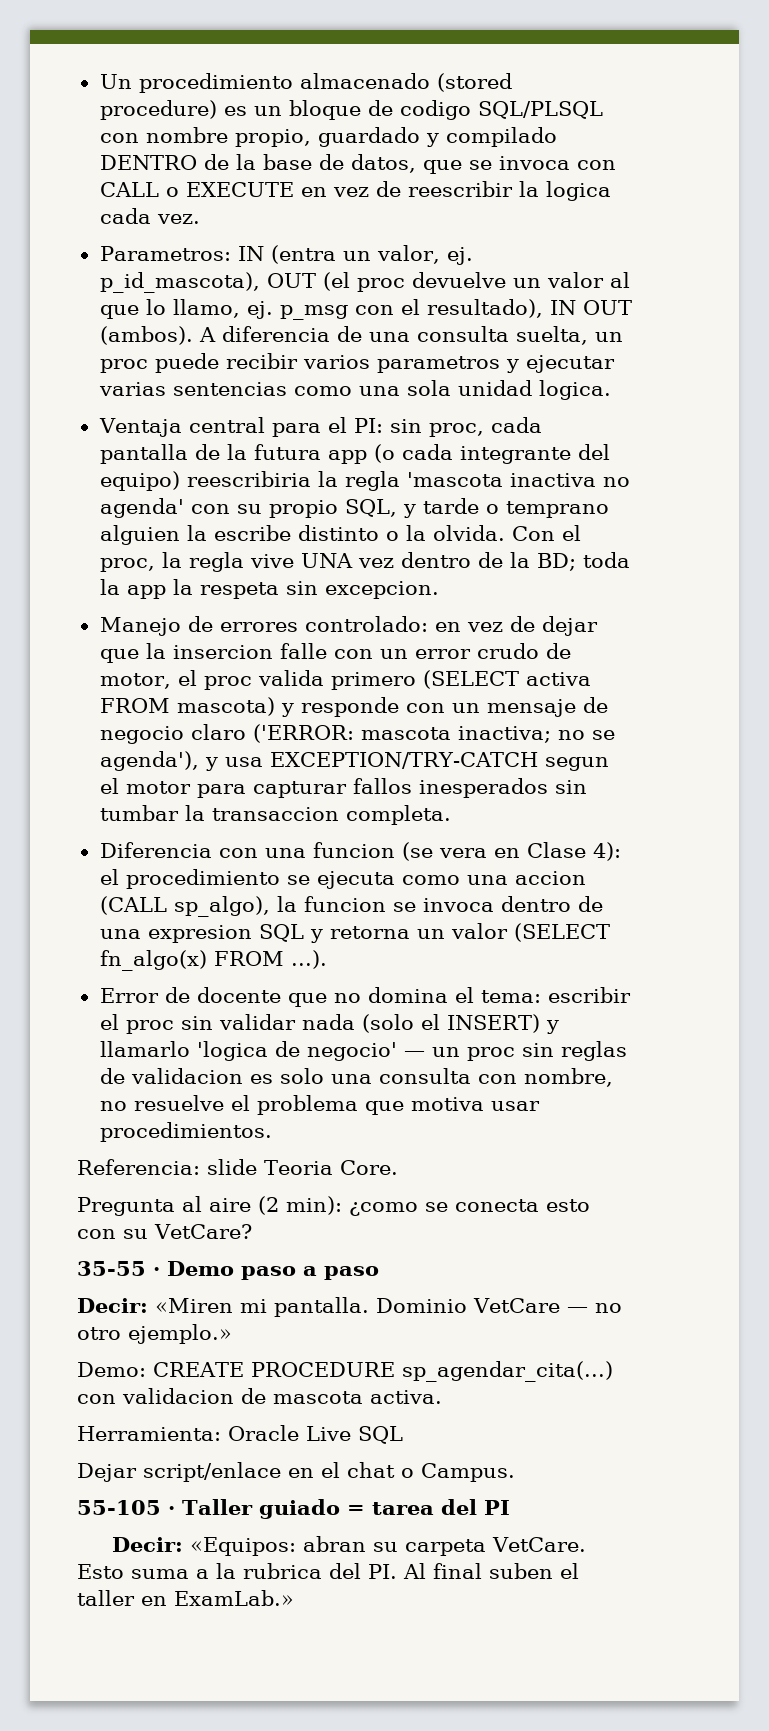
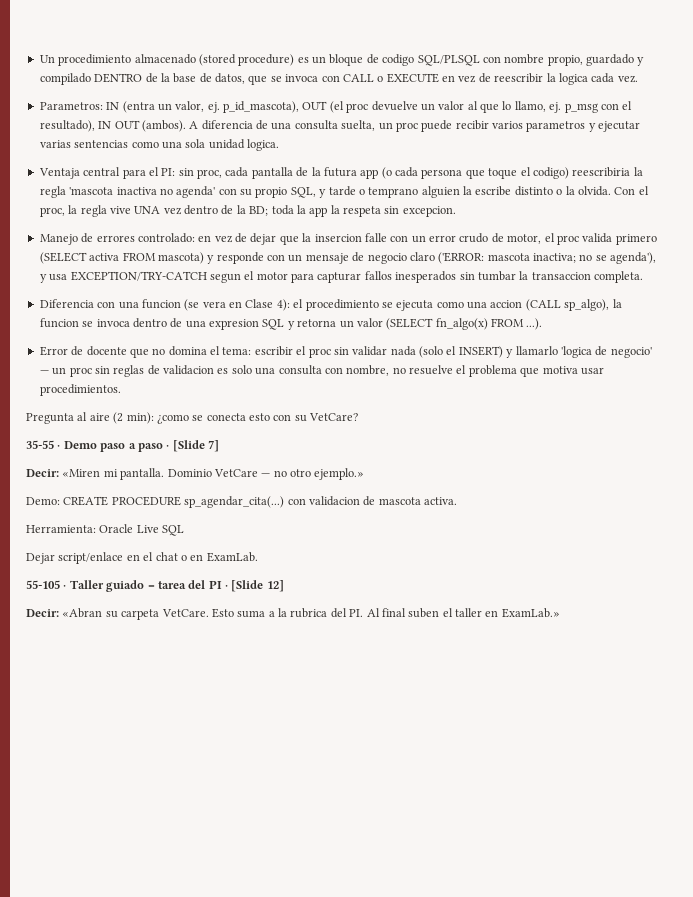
- Ventaja central para el PI: sin proc, cada pantalla de la futura app (o cada integrante del equipo) reescribiria la regla 'mascota inactiva no agenda' con su propio SQL, y tarde o temprano alguien la escribe distinto o la olvida.
+ Ventaja central para el PI: sin proc, cada pantalla de la futura app (o cada persona que toque el codigo) reescribiria la regla 'mascota inactiva no agenda' con su propio SQL, y tarde o temprano alguien la escribe distinto o la olvida.
- Referencia: slide Teoria Core.
- 35-55 · Demo paso a paso
+ 35-55 · Demo paso a paso · [Slide 7]
- Dejar script/enlace en el chat o Campus.
+ Dejar script/enlace en el chat o en ExamLab.
- 55-105 · Taller guiado = tarea del PI
- Decir: «Equipos: abran su carpeta VetCare.
+ 55-105 · Taller guiado = tarea del PI · [Slide 12]
+ Decir: «Abran su carpeta VetCare.

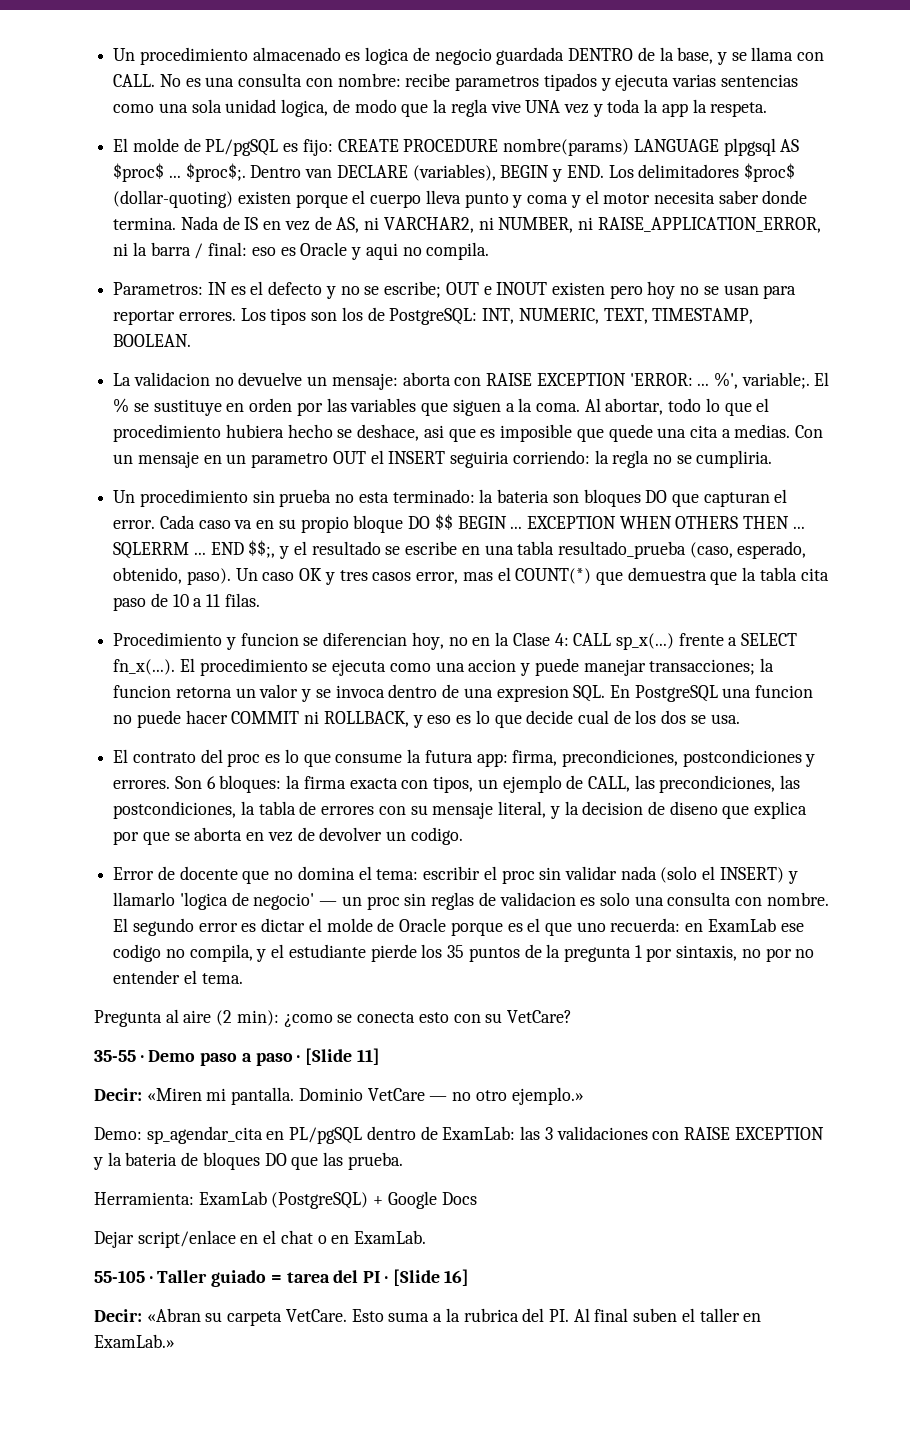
- Un procedimiento almacenado (stored procedure) es un bloque de codigo SQL/PLSQL con nombre propio, guardado y compilado DENTRO de la base de datos, que se invoca con CALL o EXECUTE en vez de reescribir la logica cada vez.
- Parametros: IN (entra un valor, ej. p_id_mascota), OUT (el proc devuelve un valor al que lo llamo, ej. p_msg con el resultado), IN OUT (ambos). A diferencia de una consulta suelta, un proc puede recibir varios parametros y ejecutar varias sentencias como una sola unidad logica.
- Ventaja central para el PI: sin proc, cada pantalla de la futura app (o cada persona que toque el codigo) reescribiria la regla 'mascota inactiva no agenda' con su propio SQL, y tarde o temprano alguien la escribe distinto o la olvida. Con el proc, la regla vive UNA vez dentro de la BD; toda la app la respeta sin excepcion.
- Manejo de errores controlado: en vez de dejar que la insercion falle con un error crudo de motor, el proc valida primero (SELECT activa FROM mascota) y responde con un mensaje de negocio claro ('ERROR: mascota inactiva; no se agenda'), y usa EXCEPTION/TRY-CATCH segun el motor para capturar fallos inesperados sin tumbar la transaccion completa.
- Diferencia con una funcion (se vera en Clase 4): el procedimiento se ejecuta como una accion (CALL sp_algo), la funcion se invoca dentro de una expresion SQL y retorna un valor (SELECT fn_algo(x) FROM ...).
+ Un procedimiento almacenado es logica de negocio guardada DENTRO de la base, y se llama con CALL. No es una consulta con nombre: recibe parametros tipados y ejecuta varias sentencias como una sola unidad logica, de modo que la regla vive UNA vez y toda la app la respeta.
+ El molde de PL/pgSQL es fijo: CREATE PROCEDURE nombre(params) LANGUAGE plpgsql AS $proc$ ... $proc$;. Dentro van DECLARE (variables), BEGIN y END. Los delimitadores $proc$ (dollar-quoting) existen porque el cuerpo lleva punto y coma y el motor necesita saber donde termina. Nada de IS en vez de AS, ni VARCHAR2, ni NUMBER, ni RAISE_APPLICATION_ERROR, ni la barra / final: eso es Oracle y aqui no compila.
+ Parametros: IN es el defecto y no se escribe; OUT e INOUT existen pero hoy no se usan para reportar errores. Los tipos son los de PostgreSQL: INT, NUMERIC, TEXT, TIMESTAMP, BOOLEAN.
+ La validacion no devuelve un mensaje: aborta con RAISE EXCEPTION 'ERROR: ... %', variable;. El % se sustituye en orden por las variables que siguen a la coma. Al abortar, todo lo que el procedimiento hubiera hecho se deshace, asi que es imposible que quede una cita a medias. Con un mensaje en un parametro OUT el INSERT seguiria corriendo: la regla no se cumpliria.
+ Un procedimiento sin prueba no esta terminado: la bateria son bloques DO que capturan el error. Cada caso va en su propio bloque DO $$ BEGIN ... EXCEPTION WHEN OTHERS THEN ... SQLERRM ... END $$;, y el resultado se escribe en una tabla resultado_prueba (caso, esperado, obtenido, paso). Un caso OK y tres casos error, mas el COUNT(*) que demuestra que la tabla cita paso de 10 a 11 filas.
+ Procedimiento y funcion se diferencian hoy, no en la Clase 4: CALL sp_x(...) frente a SELECT fn_x(...). El procedimiento se ejecuta como una accion y puede manejar transacciones; la funcion retorna un valor y se invoca dentro de una expresion SQL. En PostgreSQL una funcion no puede hacer COMMIT ni ROLLBACK, y eso es lo que decide cual de los dos se usa.
+ El contrato del proc es lo que consume la futura app: firma, precondiciones, postcondiciones y errores. Son 6 bloques: la firma exacta con tipos, un ejemplo de CALL, las precondiciones, las postcondiciones, la tabla de errores con su mensaje literal, y la decision de diseno que explica por que se aborta en vez de devolver un codigo.
- Error de docente que no domina el tema: escribir el proc sin validar nada (solo el INSERT) y llamarlo 'logica de negocio' — un proc sin reglas de validacion es solo una consulta con nombre, no resuelve el problema que motiva usar procedimientos.
+ Error de docente que no domina el tema: escribir el proc sin validar nada (solo el INSERT) y llamarlo 'logica de negocio' — un proc sin reglas de validacion es solo una consulta con nombre. El segundo error es dictar el molde de Oracle porque es el que uno recuerda: en ExamLab ese codigo no compila, y el estudiante pierde los 35 puntos de la pregunta 1 por sintaxis, no por no entender el tema.
- 35-55 · Demo paso a paso · [Slide 7]
+ 35-55 · Demo paso a paso · [Slide 11]
- Demo: CREATE PROCEDURE sp_agendar_cita(...) con validacion de mascota activa.
- Herramienta: Oracle Live SQL
+ Demo: sp_agendar_cita en PL/pgSQL dentro de ExamLab: las 3 validaciones con RAISE EXCEPTION y la bateria de bloques DO que las prueba.
+ Herramienta: ExamLab (PostgreSQL) + Google Docs
- 55-105 · Taller guiado = tarea del PI · [Slide 12]
+ 55-105 · Taller guiado = tarea del PI · [Slide 16]

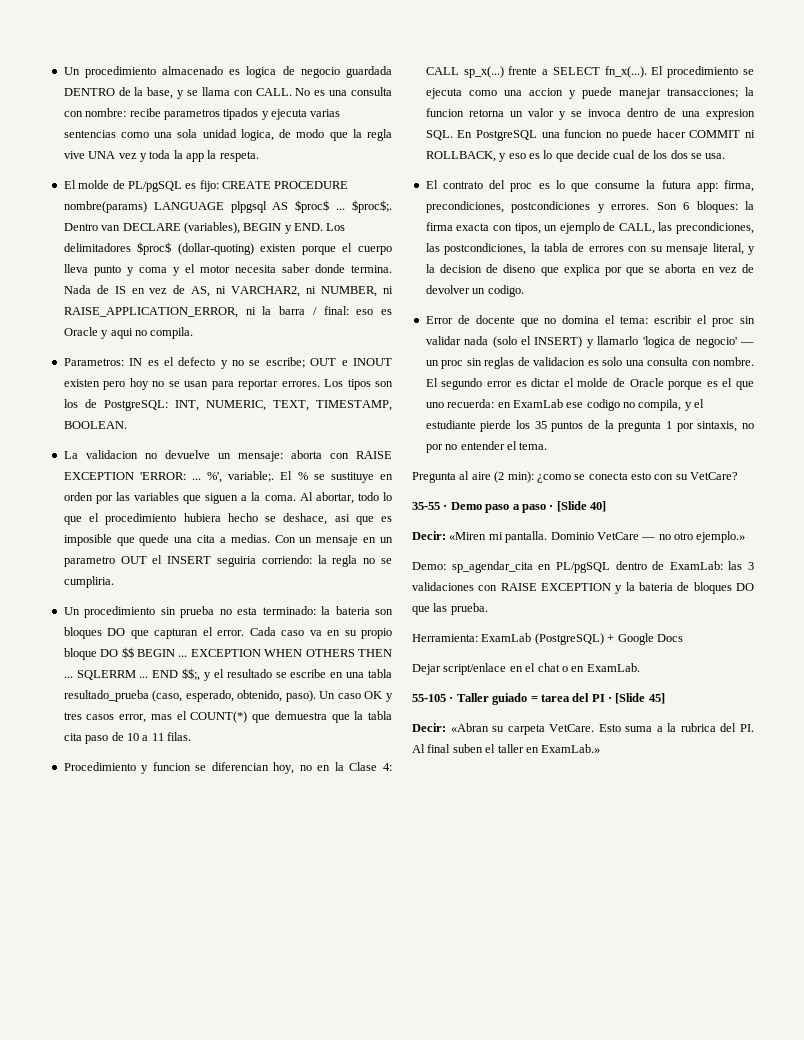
- 35-55 · Demo paso a paso · [Slide 11]
+ 35-55 · Demo paso a paso · [Slide 40]
- 55-105 · Taller guiado = tarea del PI · [Slide 16]
+ 55-105 · Taller guiado = tarea del PI · [Slide 45]

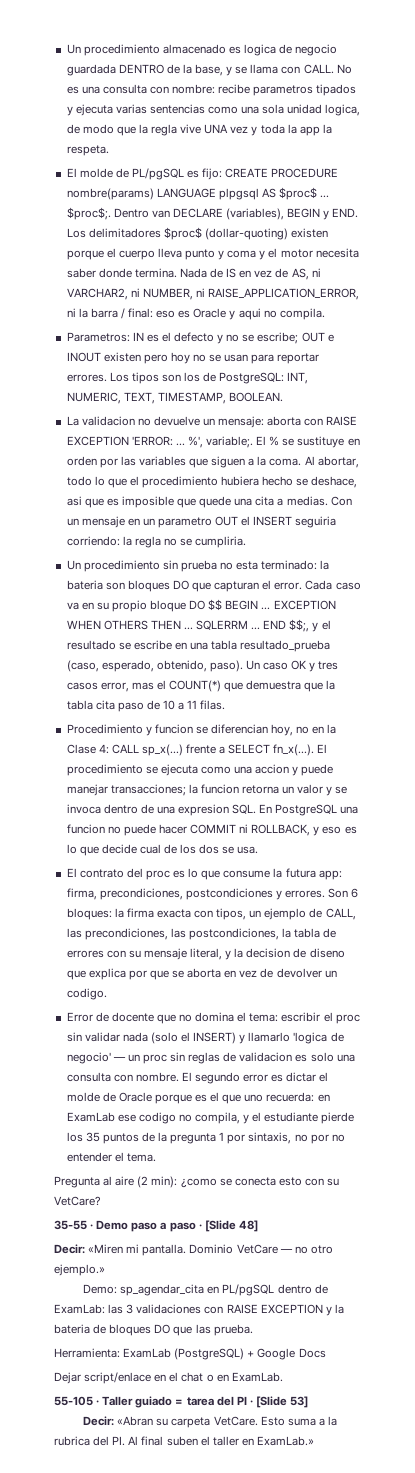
- 35-55 · Demo paso a paso · [Slide 40]
+ 35-55 · Demo paso a paso · [Slide 48]
- 55-105 · Taller guiado = tarea del PI · [Slide 45]
+ 55-105 · Taller guiado = tarea del PI · [Slide 53]

